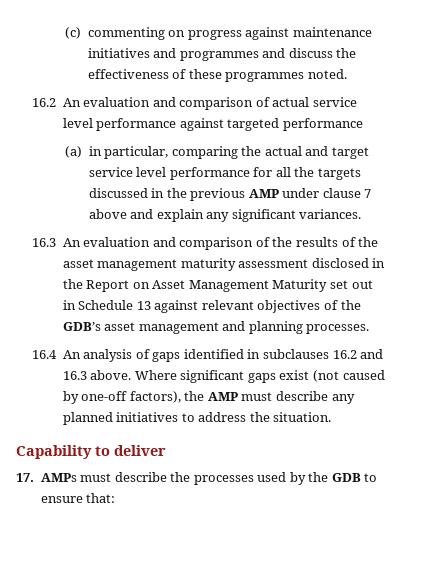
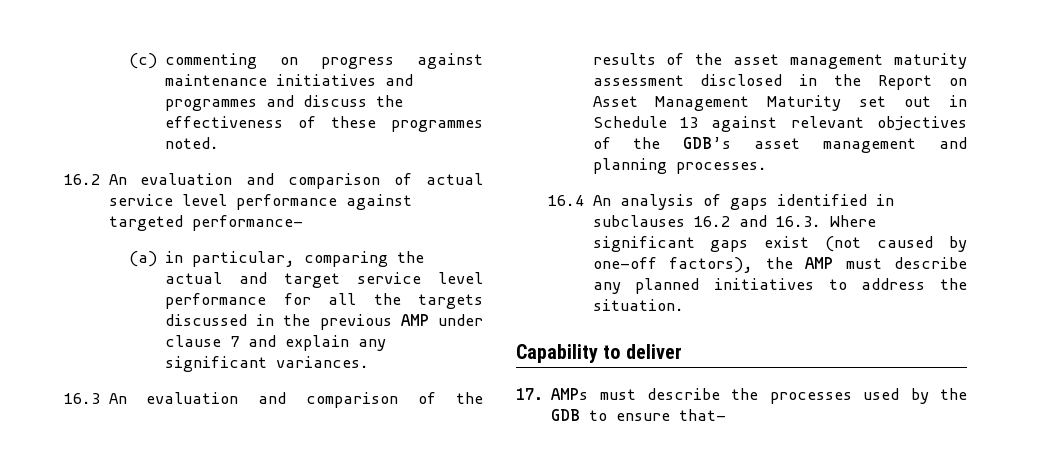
- 16.2 An evaluation and comparison of actual service level performance against targeted performance
+ 16.2 An evaluation and comparison of actual service level performance against targeted performance-
- (a) in particular, comparing the actual and target service level performance for all the targets discussed in the previous AMP under clause 7 above and explain any significant variances.
+ (a) in particular, comparing the actual and target service level performance for all the targets discussed in the previous AMP under clause 7 and explain any significant variances.
- 16.4 An analysis of gaps identified in subclauses 16.2 and 16.3 above. Where significant gaps exist (not caused by one-off factors), the AMP must describe any planned initiatives to address the situation.
+ 16.4 An analysis of gaps identified in subclauses 16.2 and 16.3. Where significant gaps exist (not caused by one-off factors), the AMP must describe any planned initiatives to address the situation.
- 17. AMPs must describe the processes used by the GDB to ensure that:
+ 17. AMPs must describe the processes used by the GDB to ensure that-

